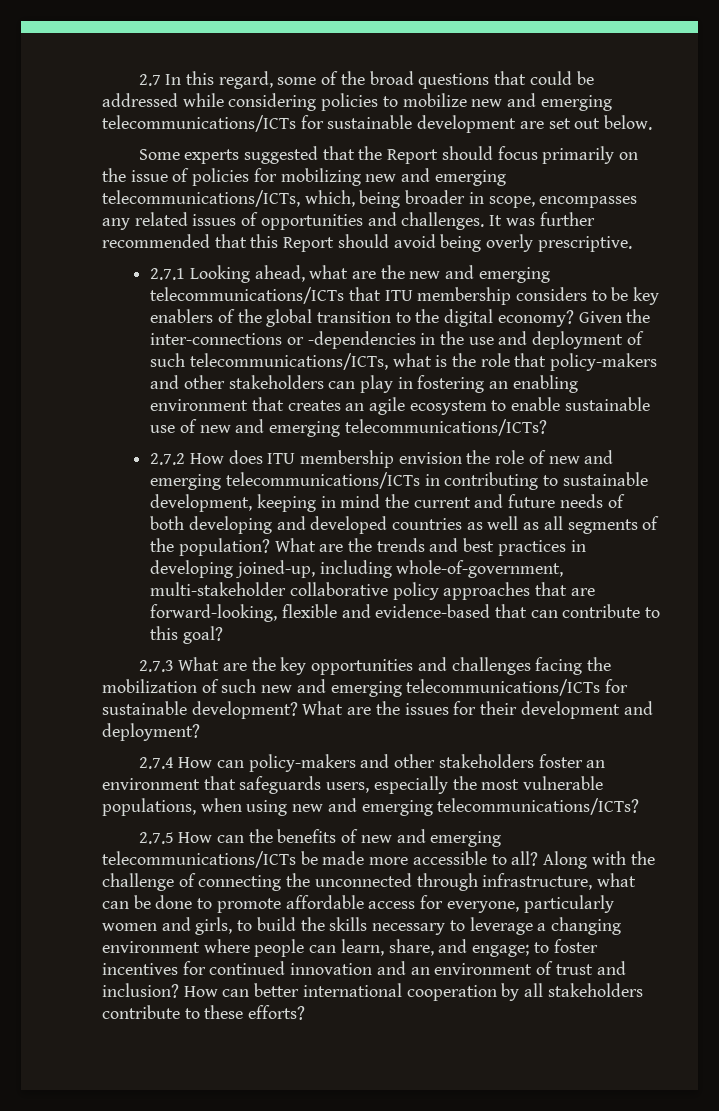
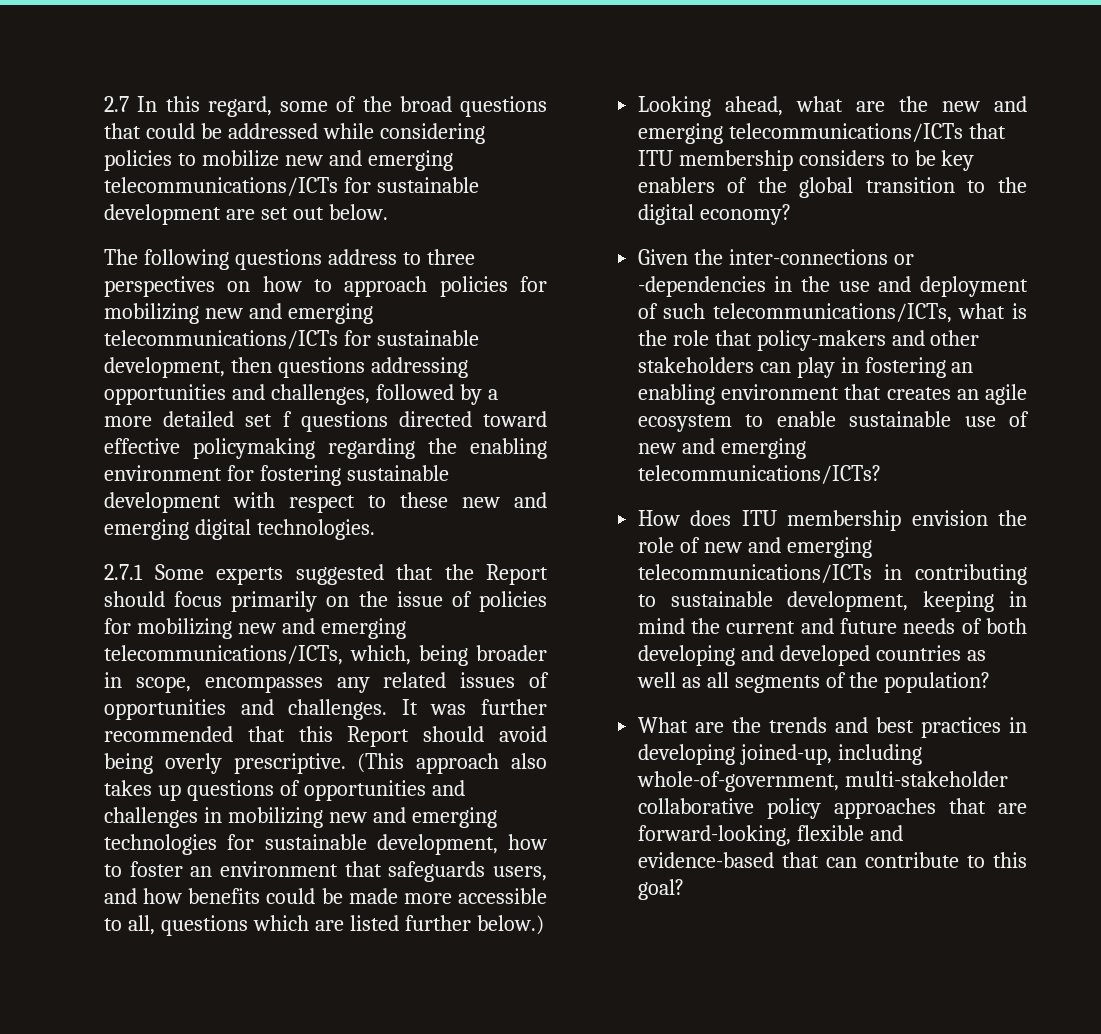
- Some experts suggested that the Report should focus primarily on the issue of policies for mobilizing new and emerging telecommunications/ICTs, which, being broader in scope, encompasses any related issues of opportunities and challenges.
+ The following questions address to three perspectives on how to approach policies for mobilizing new and emerging telecommunications/ICTs for sustainable development, then questions addressing opportunities and challenges, followed by a more detailed set f questions directed toward effective policymaking regarding the enabling environment for fostering sustainable development with respect to these new and emerging digital technologies.
+ 2.7.1 Some experts suggested that the Report should focus primarily on the issue of policies for mobilizing new and emerging telecommunications/ICTs, which, being broader in scope, encompasses any related issues of opportunities and challenges.
- It was further recommended that this Report should avoid being overly prescriptive.
- 2.7.1 Looking ahead, what are the new and emerging telecommunications/ICTs that ITU membership considers to be key enablers of the global transition to the digital economy? Given the inter-connections or -dependencies in the use and deployment of such telecommunications/ICTs, what is the role that policy-makers and other stakeholders can play in fostering an enabling environment that creates an agile ecosystem to enable sustainable use of new and emerging telecommunications/ICTs?
+ It was further recommended that this Report should avoid being overly prescriptive. (This approach also takes up questions of opportunities and challenges in mobilizing new and emerging technologies for sustainable development, how to foster an environment that safeguards users, and how benefits could be made more accessible to all, questions which are listed further below.)
+ Looking ahead, what are the new and emerging telecommunications/ICTs that ITU membership considers to be key enablers of the global transition to the digital economy?
+ Given the inter-connections or -dependencies in the use and deployment of such telecommunications/ICTs, what is the role that policy-makers and other stakeholders can play in fostering an enabling environment that creates an agile ecosystem to enable sustainable use of new and emerging telecommunications/ICTs?
- 2.7.2 How does ITU membership envision the role of new and emerging telecommunications/ICTs in contributing to sustainable development, keeping in mind the current and future needs of both developing and developed countries as well as all segments of the population? What are the trends and best practices in developing joined-up, including whole-of-government, multi-stakeholder collaborative policy approaches that are forward-looking, flexible and evidence-based that can contribute to this goal?
+ How does ITU membership envision the role of new and emerging telecommunications/ICTs in contributing to sustainable development, keeping in mind the current and future needs of both developing and developed countries as well as all segments of the population?
+ What are the trends and best practices in developing joined-up, including whole-of-government, multi-stakeholder collaborative policy approaches that are forward-looking, flexible and evidence-based that can contribute to this goal?
- 2.7.3 What are the key opportunities and challenges facing the mobilization of such new and emerging telecommunications/ICTs for sustainable development? What are the issues for their development and deployment?
- 2.7.4 How can policy-makers and other stakeholders foster an environment that safeguards users, especially the most vulnerable populations, when using new and emerging telecommunications/ICTs?
- 2.7.5 How can the benefits of new and emerging telecommunications/ICTs be made more accessible to all? Along with the challenge of connecting the unconnected through infrastructure, what can be done to promote affordable access for everyone, particularly women and girls, to build the skills necessary to leverage a changing environment where people can learn, share, and engage; to foster incentives for continued innovation and an environment of trust and inclusion? How can better international cooperation by all stakeholders contribute to these efforts?

